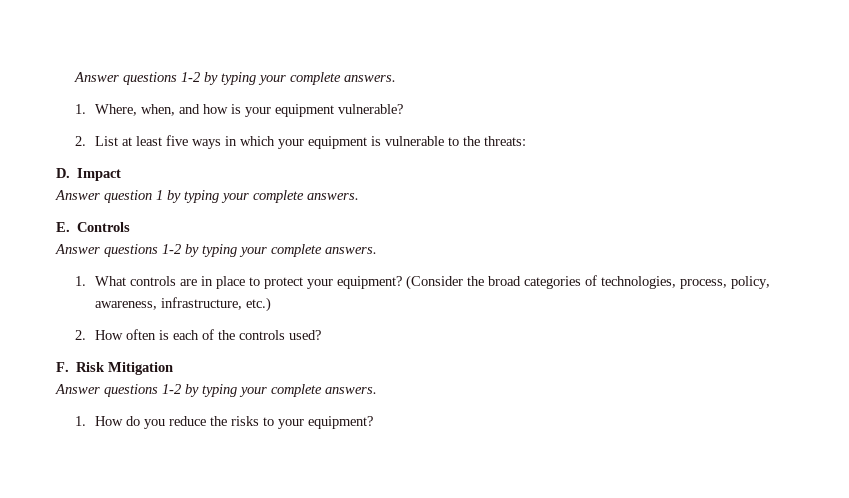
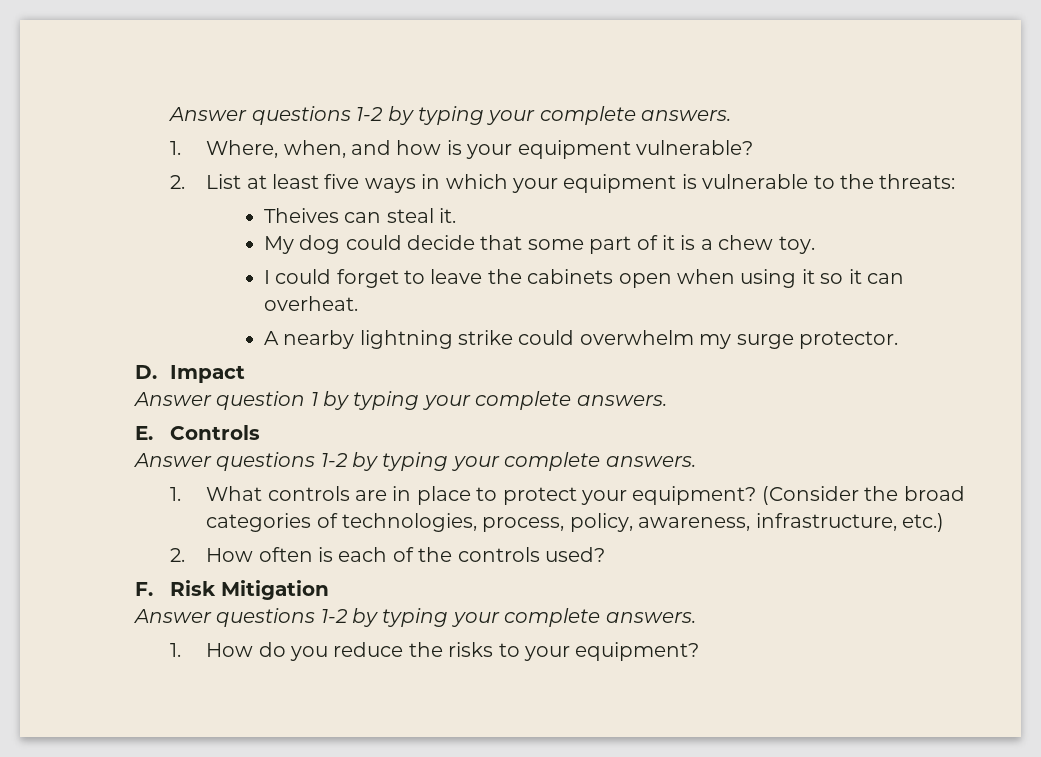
+ Theives can steal it.
+ My dog could decide that some part of it is a chew toy.
+ I could forget to leave the cabinets open when using it so it can overheat.
+ A nearby lightning strike could overwhelm my surge protector.

